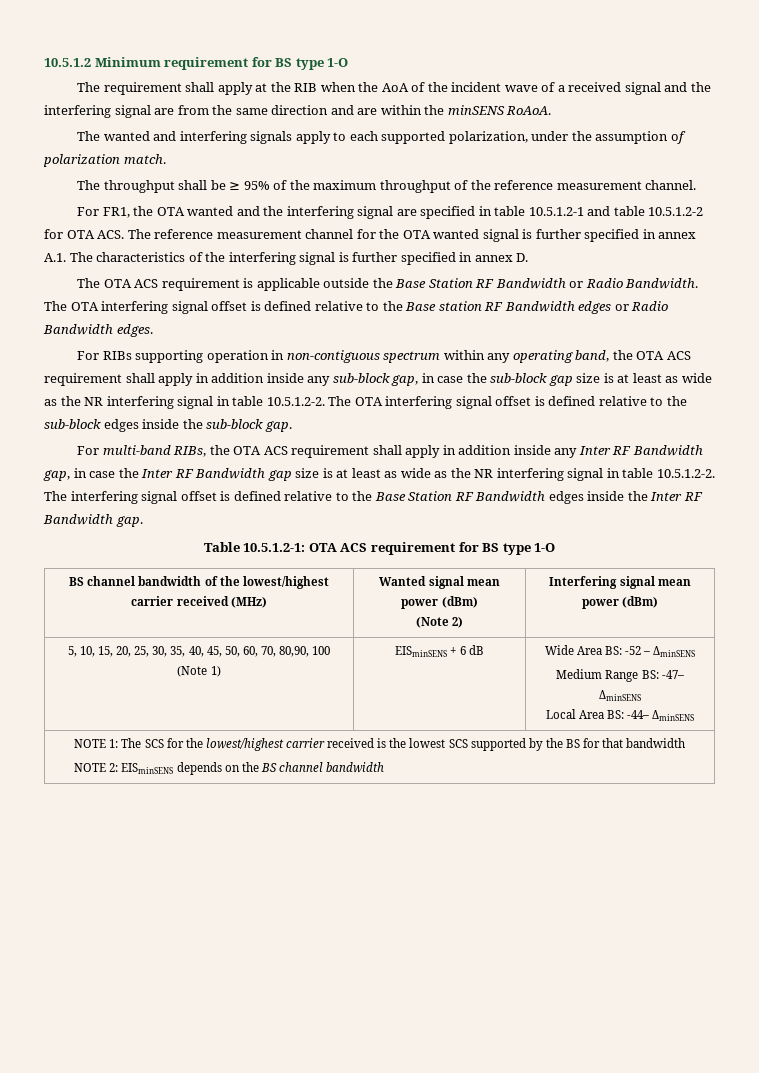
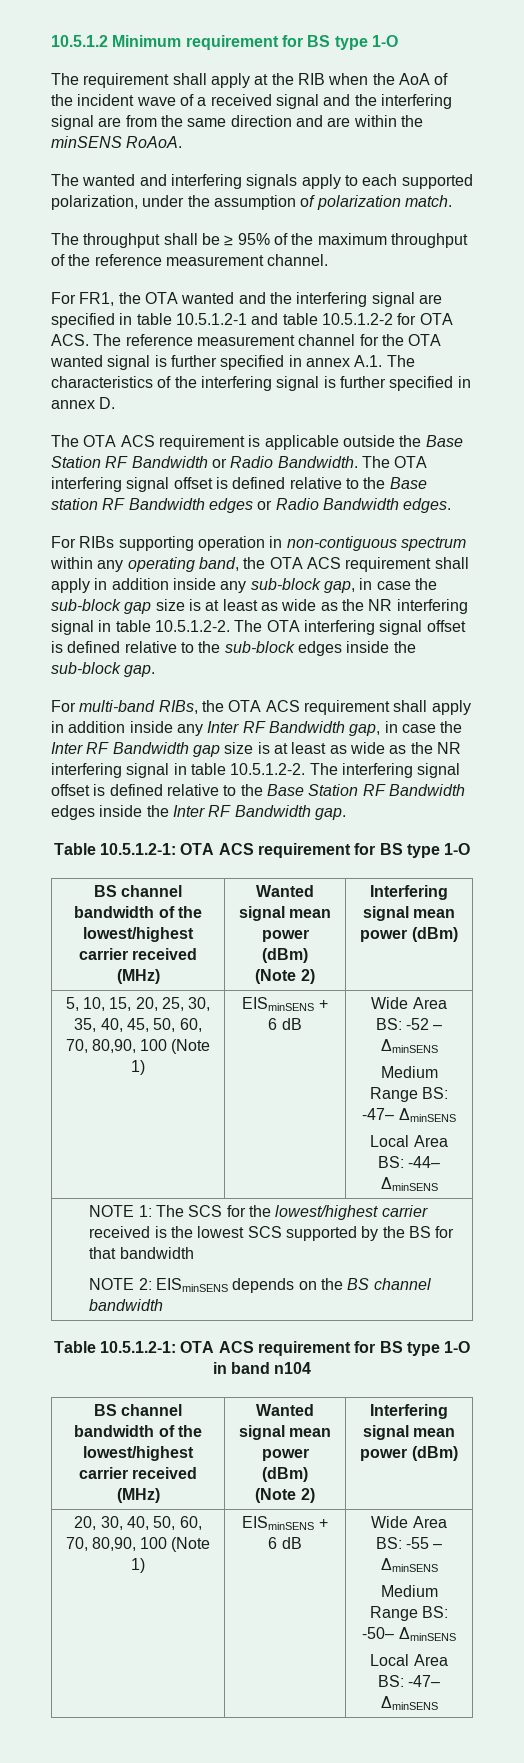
+ Table 10.5.1.2-1: OTA ACS requirement for BS type 1-O in band n104
+ BS channel bandwidth of the lowest/highest carrier received (MHz) | Wanted signal mean power (dBm)
+ (Note 2) | Interfering signal mean power (dBm)
+ 20, 30, 40, 50, 60, 70, 80,90, 100 (Note 1) | EISminSENS + 6 dB | Wide Area BS: -55 – ΔminSENS
+ Medium Range BS: -50– ΔminSENS
+ Local Area BS: -47– ΔminSENS

